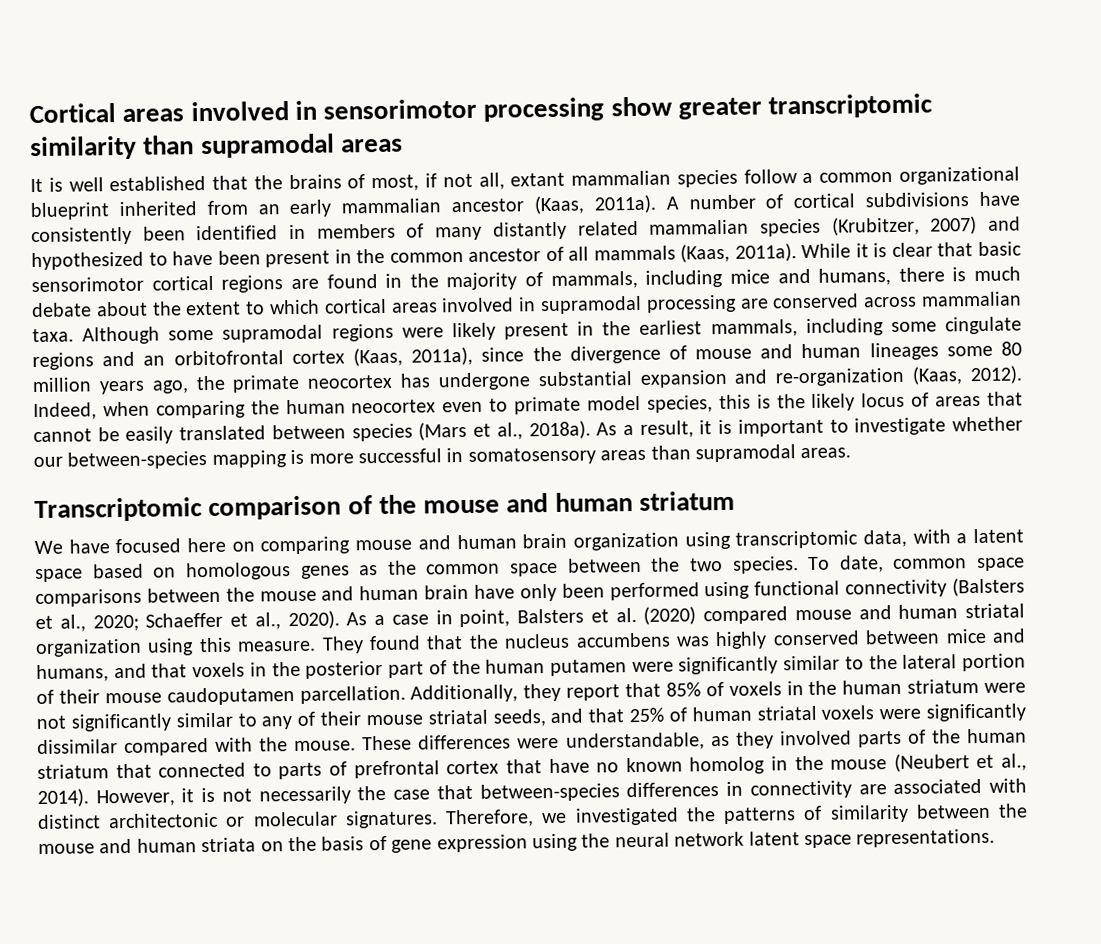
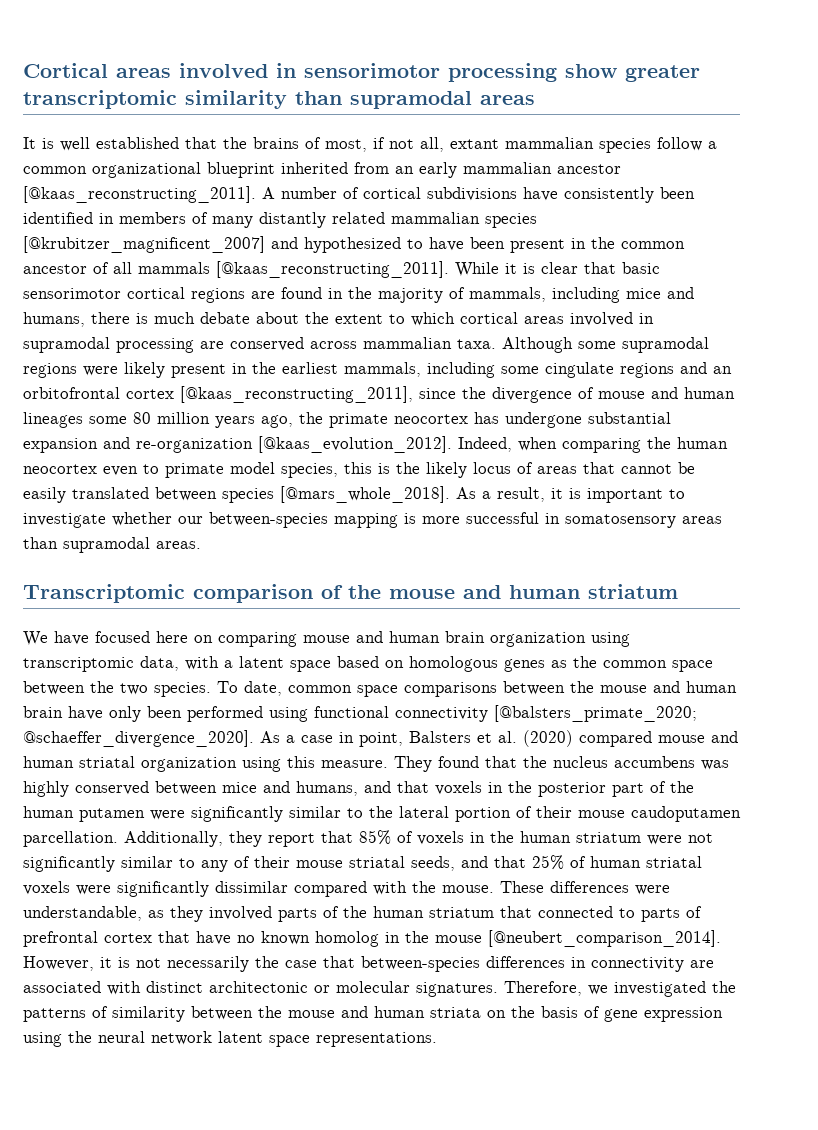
- It is well established that the brains of most, if not all, extant mammalian species follow a common organizational blueprint inherited from an early mammalian ancestor (Kaas, 2011a).
+ It is well established that the brains of most, if not all, extant mammalian species follow a common organizational blueprint inherited from an early mammalian ancestor [@kaas_reconstructing_2011].
- A number of cortical subdivisions have consistently been identified in members of many distantly related mammalian species (Krubitzer, 2007) and hypothesized to have been present in the common ancestor of all mammals (Kaas, 2011a).
+ A number of cortical subdivisions have consistently been identified in members of many distantly related mammalian species [@krubitzer_magnificent_2007] and hypothesized to have been present in the common ancestor of all mammals [@kaas_reconstructing_2011].
- Although some supramodal regions were likely present in the earliest mammals, including some cingulate regions and an orbitofrontal cortex (Kaas, 2011a), since the divergence of mouse and human lineages some 80 million years ago, the primate neocortex has undergone substantial expansion and re-organization (Kaas, 2012).
+ Although some supramodal regions were likely present in the earliest mammals, including some cingulate regions and an orbitofrontal cortex [@kaas_reconstructing_2011], since the divergence of mouse and human lineages some 80 million years ago, the primate neocortex has undergone substantial expansion and re-organization [@kaas_evolution_2012].
- Indeed, when comparing the human neocortex even to primate model species, this is the likely locus of areas that cannot be easily translated between species (Mars et al., 2018a).
+ Indeed, when comparing the human neocortex even to primate model species, this is the likely locus of areas that cannot be easily translated between species [@mars_whole_2018].
- To date, common space comparisons between the mouse and human brain have only been performed using functional connectivity (Balsters et al., 2020; Schaeffer et al., 2020).
+ To date, common space comparisons between the mouse and human brain have only been performed using functional connectivity [@balsters_primate_2020; @schaeffer_divergence_2020].
- These differences were understandable, as they involved parts of the human striatum that connected to parts of prefrontal cortex that have no known homolog in the mouse (Neubert et al., 2014).
+ These differences were understandable, as they involved parts of the human striatum that connected to parts of prefrontal cortex that have no known homolog in the mouse [@neubert_comparison_2014].

